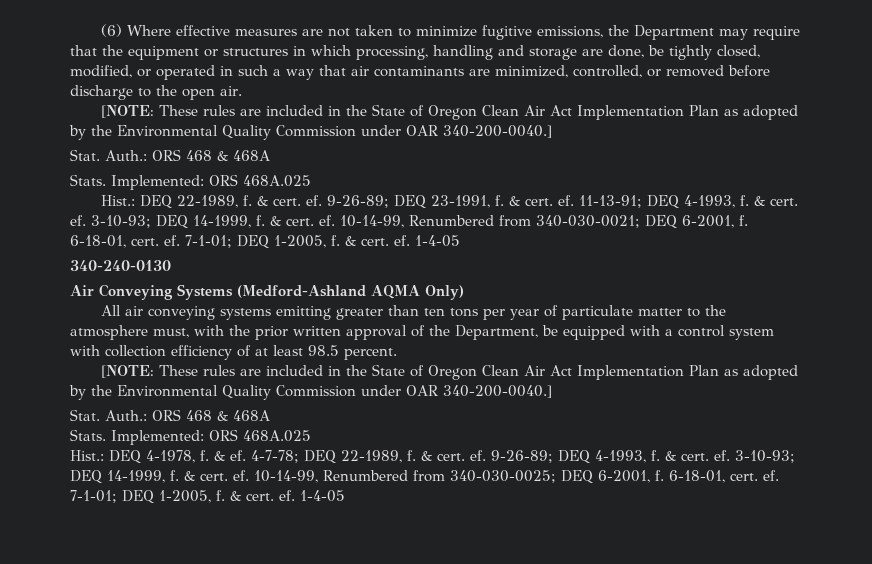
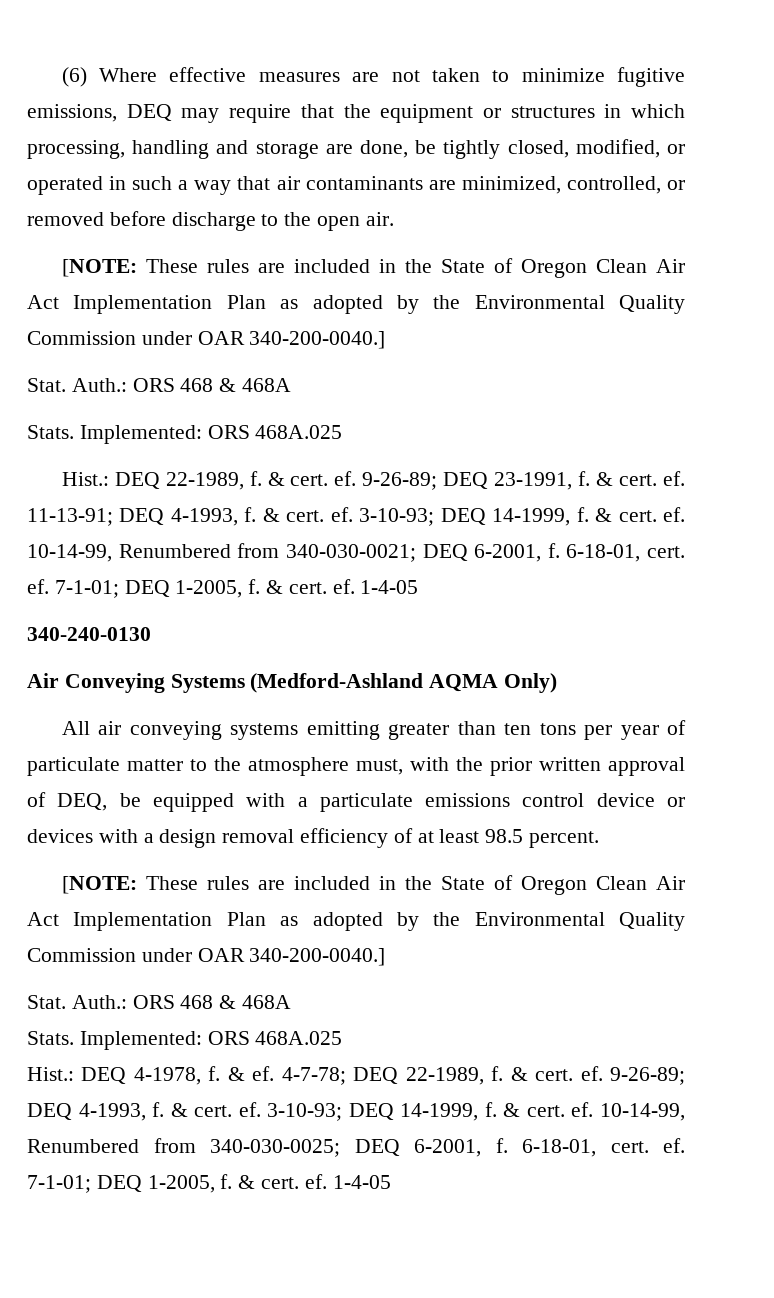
- (6) Where effective measures are not taken to minimize fugitive emissions, the Department may require that the equipment or structures in which processing, handling and storage are done, be tightly closed, modified, or operated in such a way that air contaminants are minimized, controlled, or removed before discharge to the open air.
+ (6) Where effective measures are not taken to minimize fugitive emissions, DEQ may require that the equipment or structures in which processing, handling and storage are done, be tightly closed, modified, or operated in such a way that air contaminants are minimized, controlled, or removed before discharge to the open air.
- All air conveying systems emitting greater than ten tons per year of particulate matter to the atmosphere must, with the prior written approval of the Department, be equipped with a control system with collection efficiency of at least 98.5 percent.
+ All air conveying systems emitting greater than ten tons per year of particulate matter to the atmosphere must, with the prior written approval of DEQ, be equipped with a particulate emissions control device or devices with a design removal efficiency of at least 98.5 percent.

